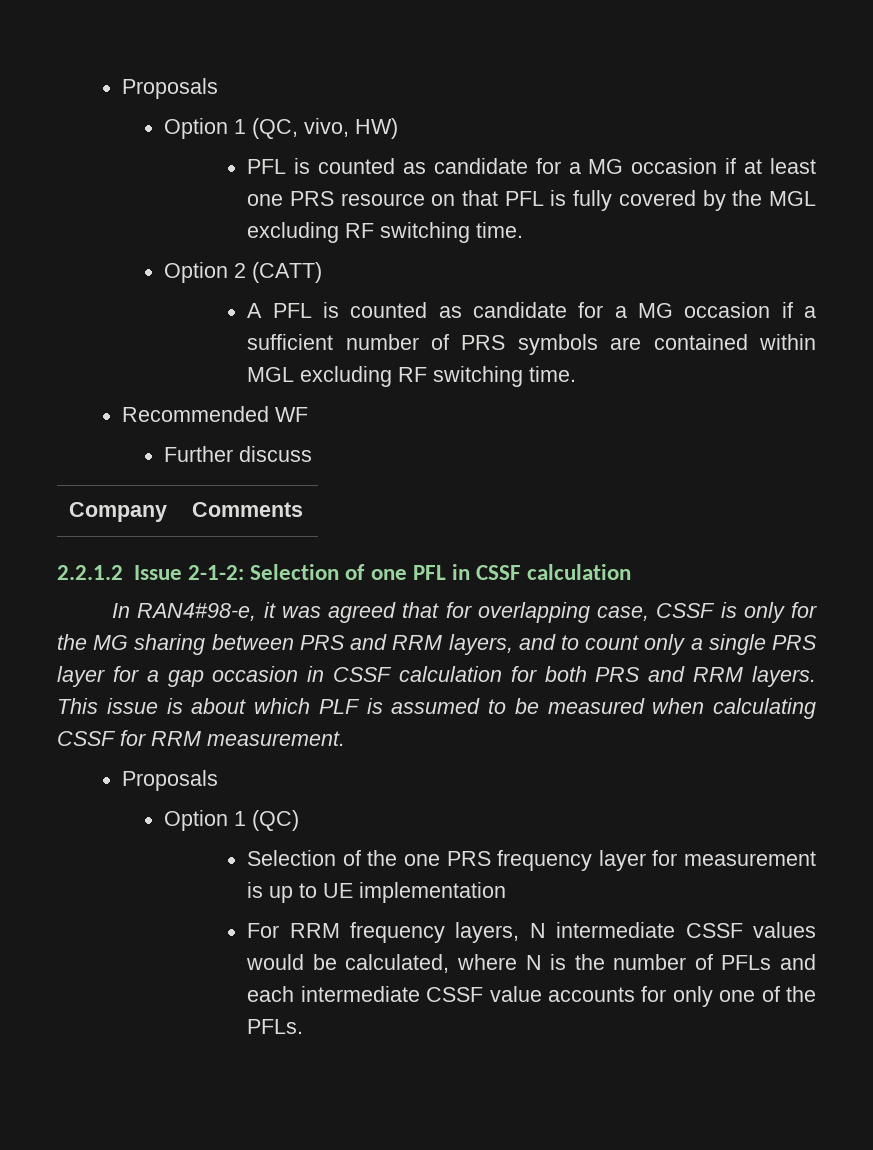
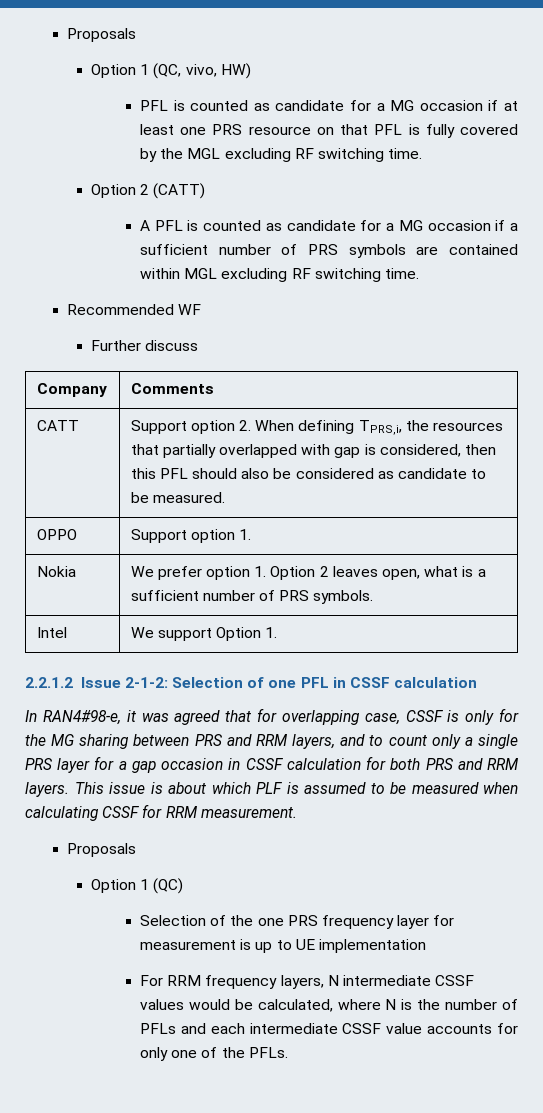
+ CATT | Support option 2. When defining TPRS,i, the resources that partially overlapped with gap is considered, then this PFL should also be considered as candidate to be measured.
+ OPPO | Support option 1.
+ Nokia | We prefer option 1. Option 2 leaves open, what is a sufficient number of PRS symbols.
+ Intel | We support Option 1.

